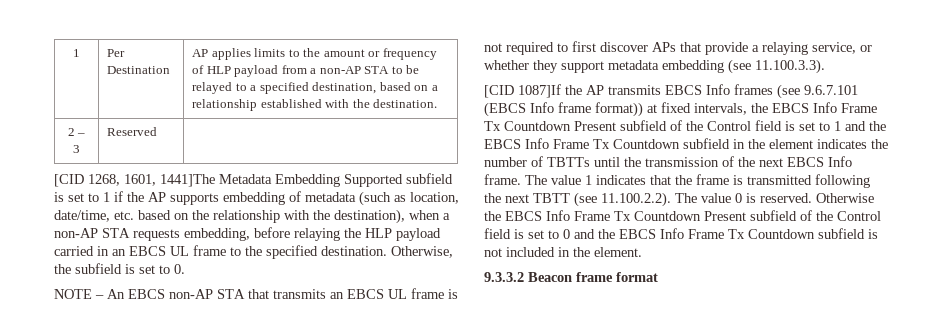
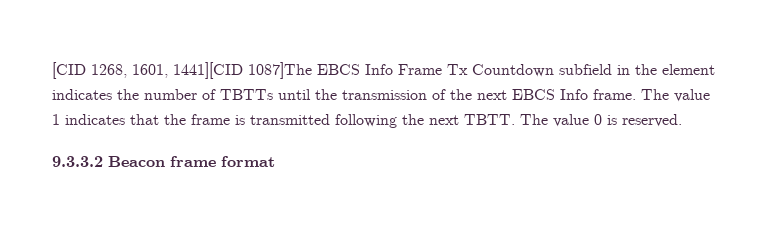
- 1 | Per Destination | AP applies limits to the amount or frequency of HLP payload from a non-AP STA to be relayed to a specified destination, based on a relationship established with the destination.
- 2 – 3 | Reserved |
- [CID 1268, 1601, 1441]The Metadata Embedding Supported subfield is set to 1 if the AP supports embedding of metadata (such as location, date/time, etc. based on the relationship with the destination), when a non-AP STA requests embedding, before relaying the HLP payload carried in an EBCS UL frame to the specified destination. Otherwise, the subfield is set to 0.
- NOTE – An EBCS non-AP STA that transmits an EBCS UL frame is not required to first discover APs that provide a relaying service, or whether they support metadata embedding (see 11.100.3.3).
- [CID 1087]If the AP transmits EBCS Info frames (see 9.6.7.101 (EBCS Info frame format)) at fixed intervals, the EBCS Info Frame Tx Countdown Present subfield of the Control field is set to 1 and the EBCS Info Frame Tx Countdown subfield in the element indicates the number of TBTTs until the transmission of the next EBCS Info frame.
+ [CID 1268, 1601, 1441][CID 1087]The EBCS Info Frame Tx Countdown subfield in the element indicates the number of TBTTs until the transmission of the next EBCS Info frame.
- The value 1 indicates that the frame is transmitted following the next TBTT (see 11.100.2.2). The value 0 is reserved. Otherwise the EBCS Info Frame Tx Countdown Present subfield of the Control field is set to 0 and the EBCS Info Frame Tx Countdown subfield is not included in the element.
+ The value 1 indicates that the frame is transmitted following the next TBTT. The value 0 is reserved.

